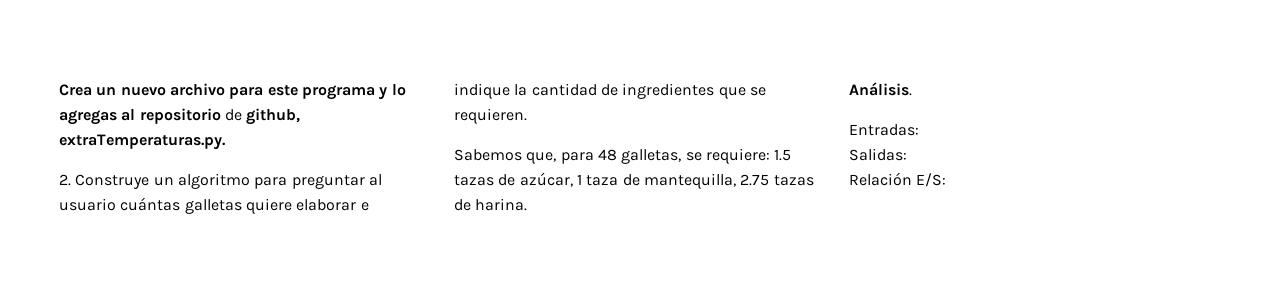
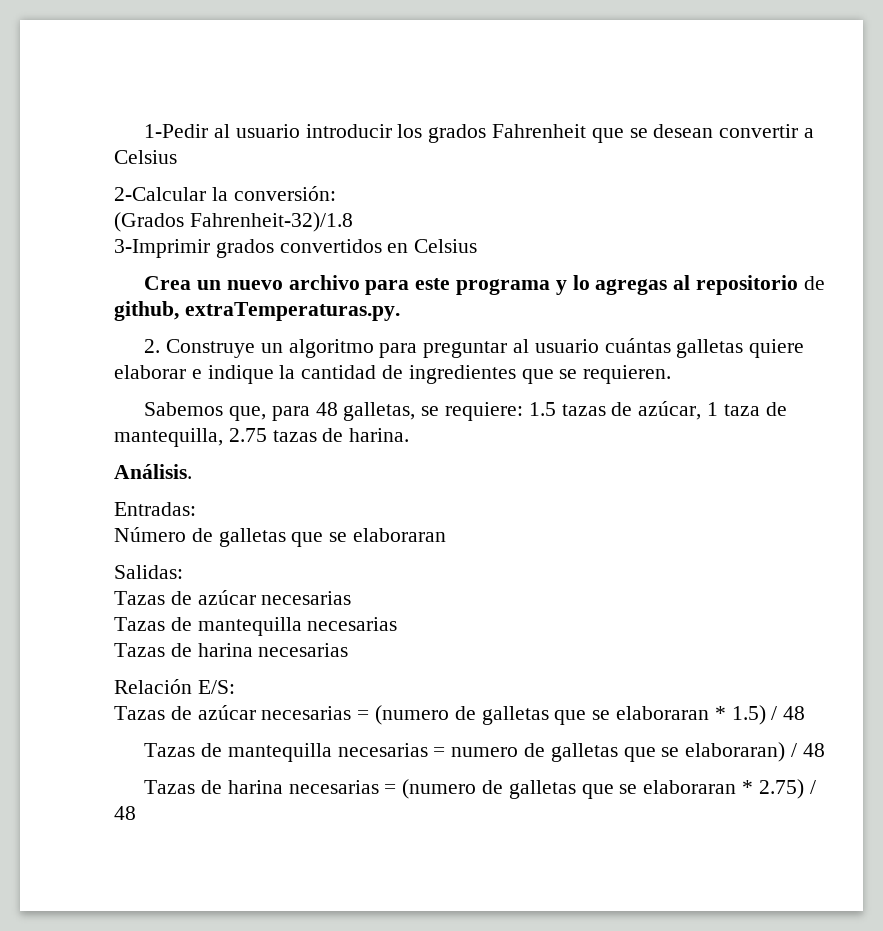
+ 1-Pedir al usuario introducir los grados Fahrenheit que se desean convertir a Celsius
+ 2-Calcular la conversión:
+ (Grados Fahrenheit-32)/1.8
+ 3-Imprimir grados convertidos en Celsius
+ Número de galletas que se elaboraran
  Salidas:
+ Tazas de azúcar necesarias
+ Tazas de mantequilla necesarias
+ Tazas de harina necesarias
  Relación E/S:
+ Tazas de azúcar necesarias = (numero de galletas que se elaboraran * 1.5) / 48
+ Tazas de mantequilla necesarias = numero de galletas que se elaboraran) / 48
+ Tazas de harina necesarias = (numero de galletas que se elaboraran * 2.75) / 48

